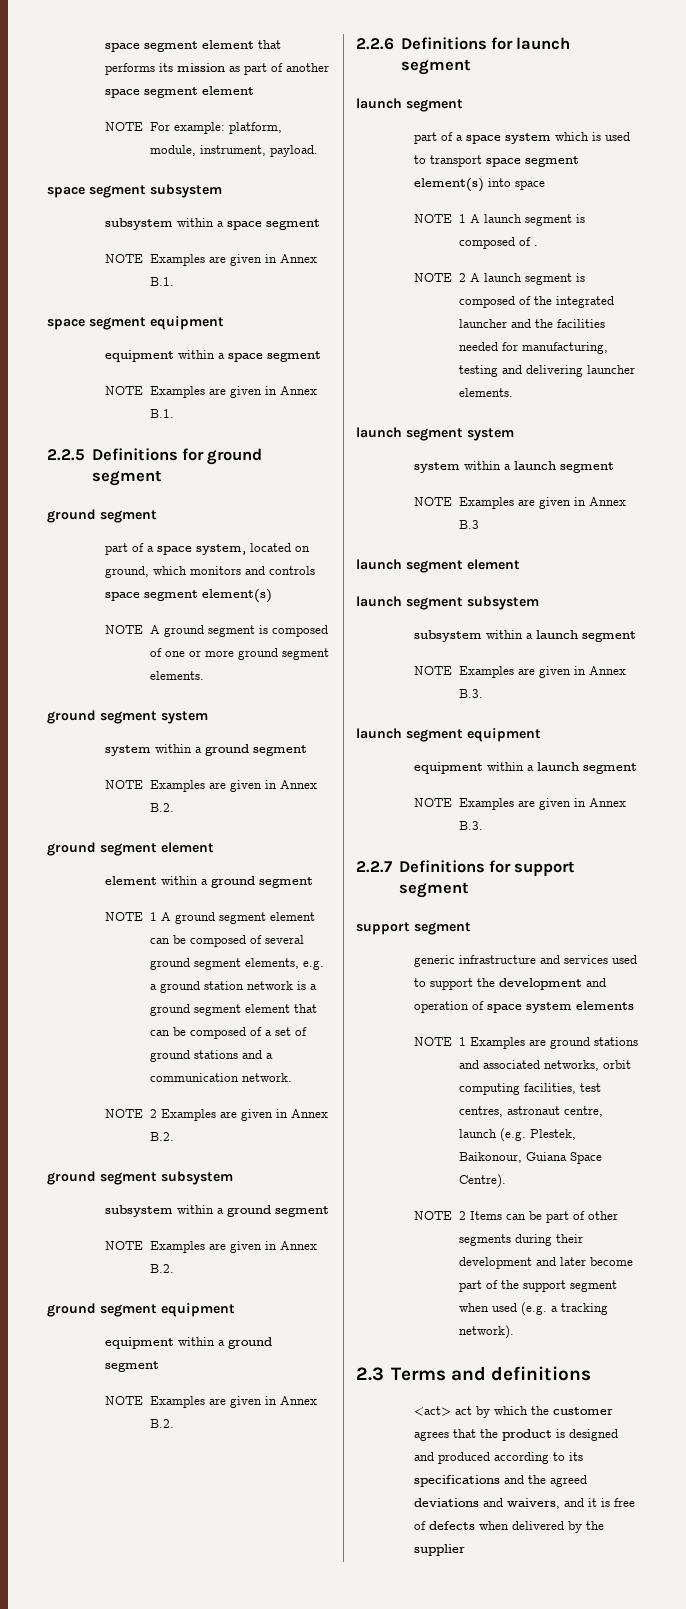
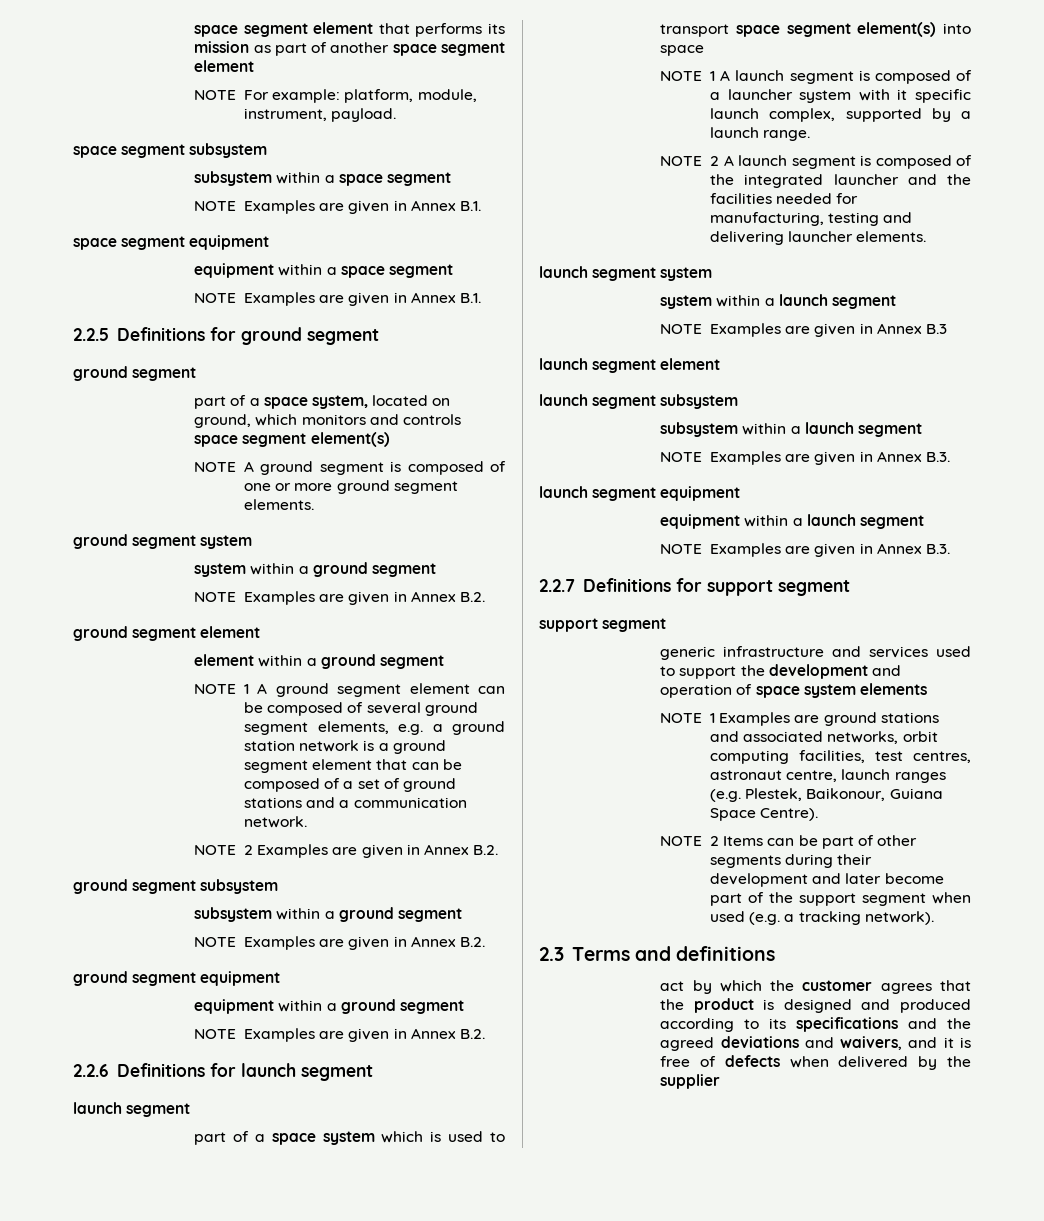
- NOTE 1 A launch segment is composed of .
+ NOTE 1 A launch segment is composed of a launcher system with it specific launch complex, supported by a launch range.
- NOTE 1 Examples are ground stations and associated networks, orbit computing facilities, test centres, astronaut centre, launch (e.g. Plestek, Baikonour, Guiana Space Centre).
+ NOTE 1 Examples are ground stations and associated networks, orbit computing facilities, test centres, astronaut centre, launch ranges (e.g. Plestek, Baikonour, Guiana Space Centre).
- <act> act by which the customer agrees that the product is designed and produced according to its specifications and the agreed deviations and waivers, and it is free of defects when delivered by the supplier
+ act by which the customer agrees that the product is designed and produced according to its specifications and the agreed deviations and waivers, and it is free of defects when delivered by the supplier

